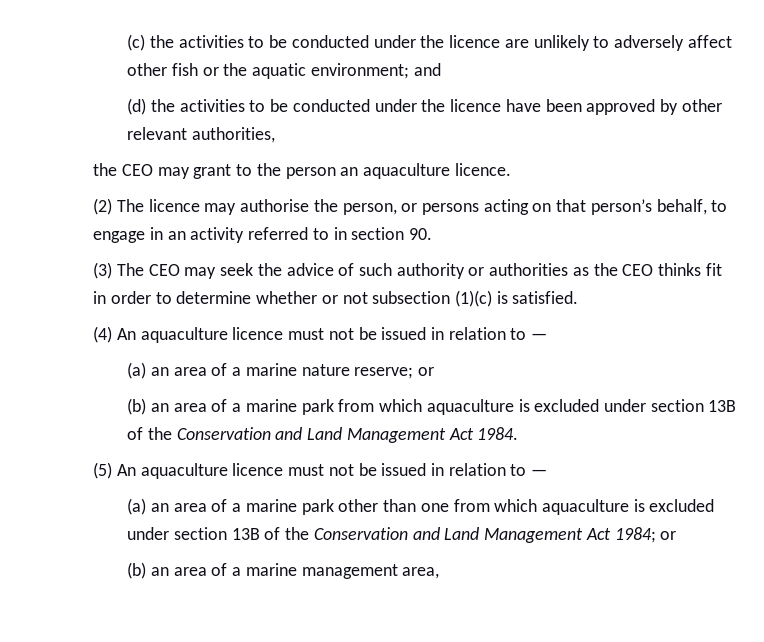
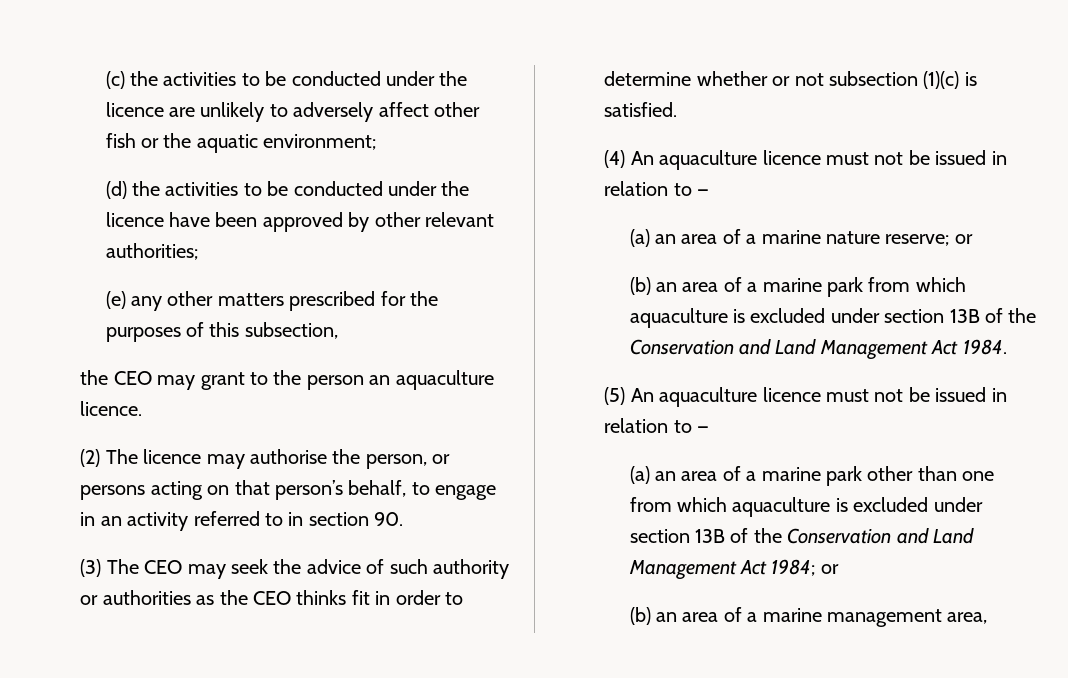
- (c) the activities to be conducted under the licence are unlikely to adversely affect other fish or the aquatic environment; and
+ (c) the activities to be conducted under the licence are unlikely to adversely affect other fish or the aquatic environment;
- (d) the activities to be conducted under the licence have been approved by other relevant authorities,
+ (d) the activities to be conducted under the licence have been approved by other relevant authorities;
+ (e) any other matters prescribed for the purposes of this subsection,

